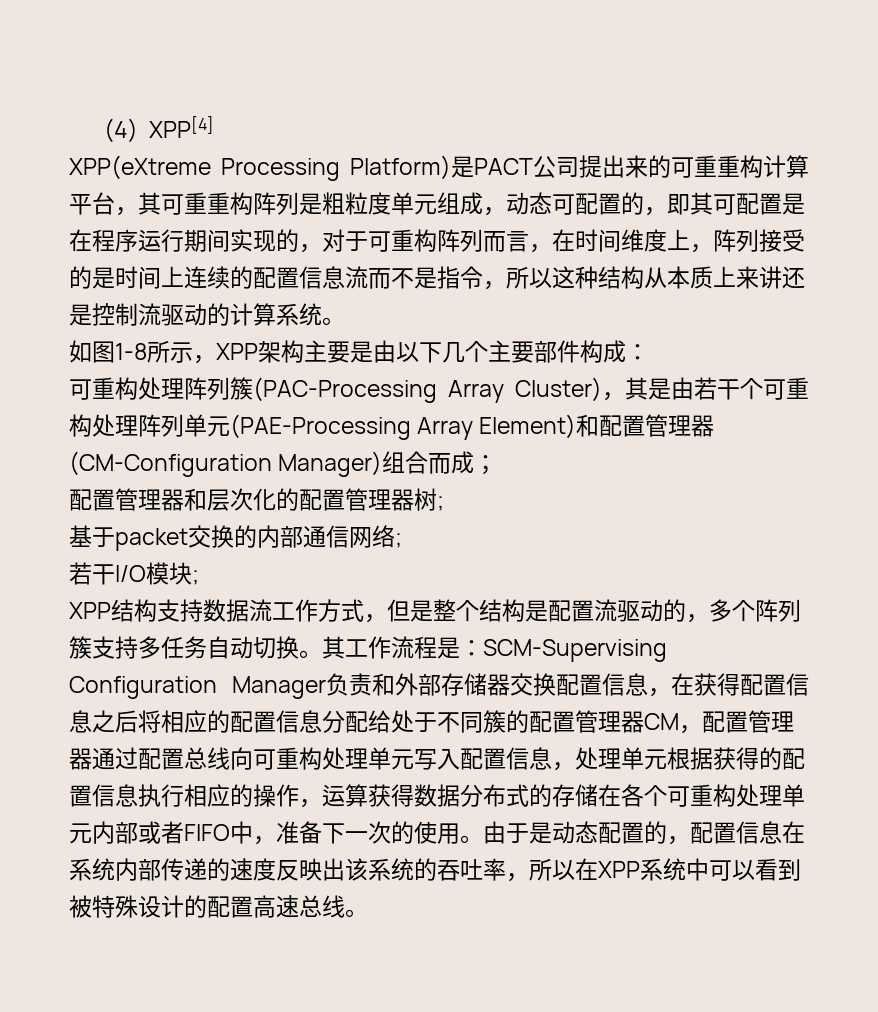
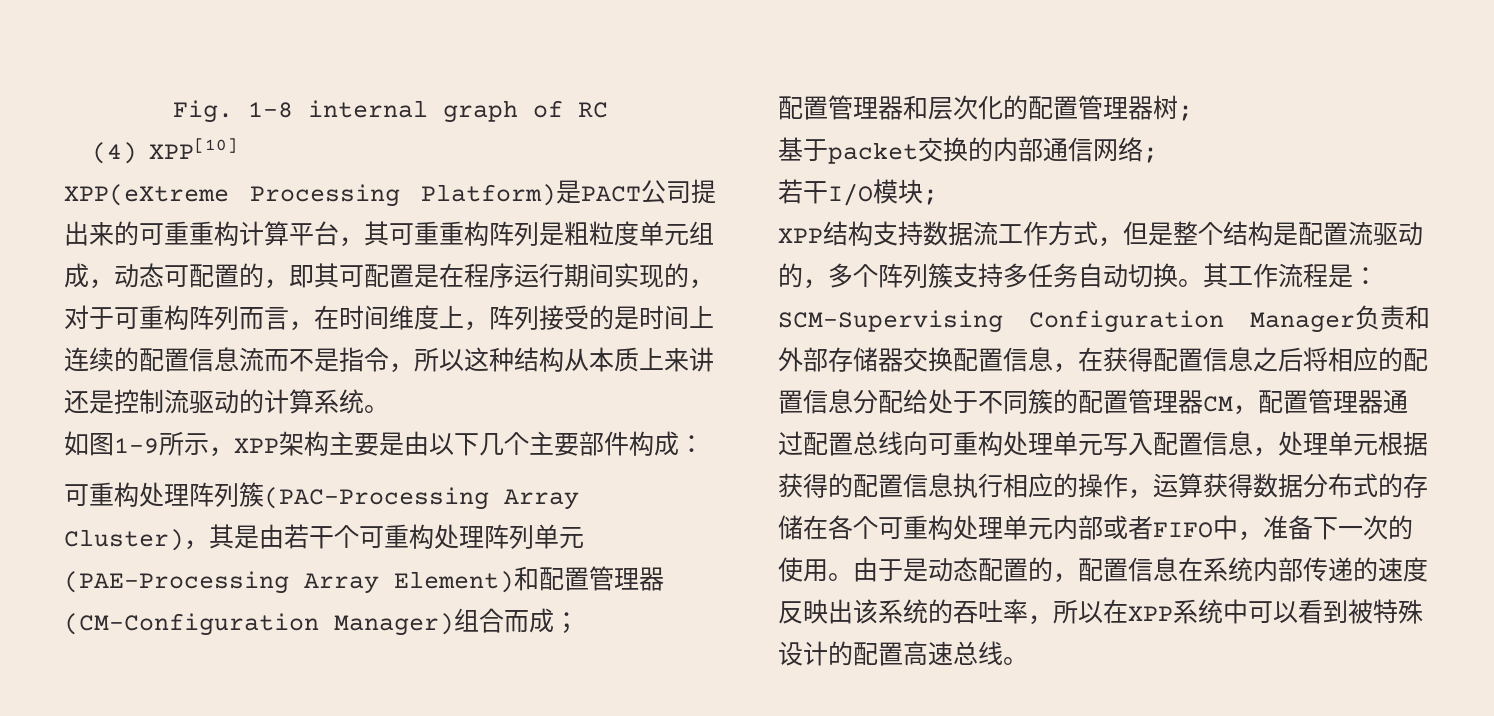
- (4) XPP[4]
+ Fig. 1-8 internal graph of RC
+ (4) XPP[10]
- 如图1-8所示，XPP架构主要是由以下几个主要部件构成：
+ 如图1-9所示，XPP架构主要是由以下几个主要部件构成：

